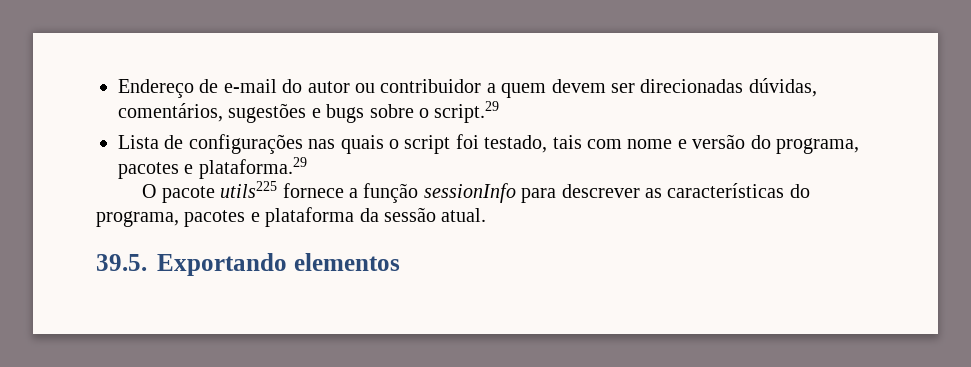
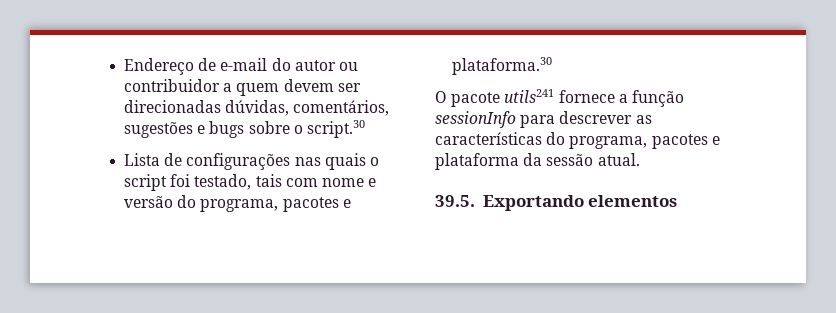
- Endereço de e-mail do autor ou contribuidor a quem devem ser direcionadas dúvidas, comentários, sugestões e bugs sobre o script.29
+ Endereço de e-mail do autor ou contribuidor a quem devem ser direcionadas dúvidas, comentários, sugestões e bugs sobre o script.30
- Lista de configurações nas quais o script foi testado, tais com nome e versão do programa, pacotes e plataforma.29
+ Lista de configurações nas quais o script foi testado, tais com nome e versão do programa, pacotes e plataforma.30
- O pacote utils225 fornece a função sessionInfo para descrever as características do programa, pacotes e plataforma da sessão atual.
+ O pacote utils241 fornece a função sessionInfo para descrever as características do programa, pacotes e plataforma da sessão atual.

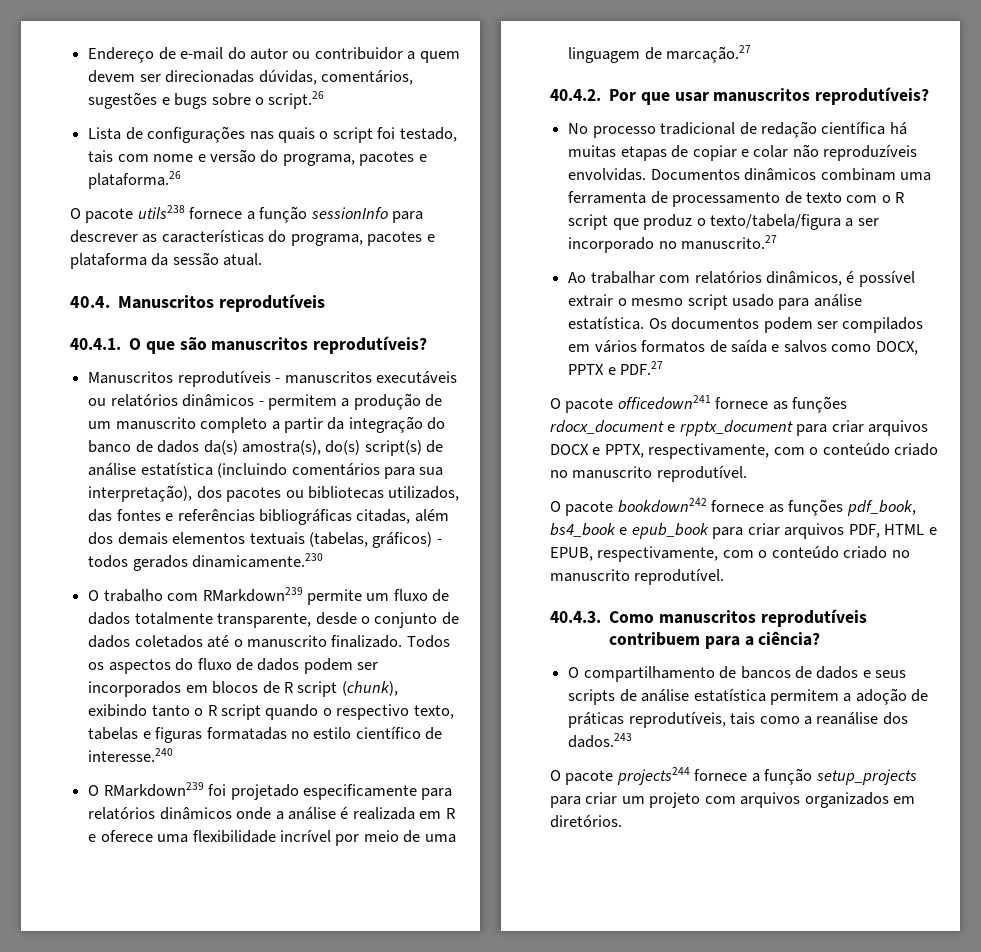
- Endereço de e-mail do autor ou contribuidor a quem devem ser direcionadas dúvidas, comentários, sugestões e bugs sobre o script.30
+ Endereço de e-mail do autor ou contribuidor a quem devem ser direcionadas dúvidas, comentários, sugestões e bugs sobre o script.26
- Lista de configurações nas quais o script foi testado, tais com nome e versão do programa, pacotes e plataforma.30
- O pacote utils241 fornece a função sessionInfo para descrever as características do programa, pacotes e plataforma da sessão atual.
+ Lista de configurações nas quais o script foi testado, tais com nome e versão do programa, pacotes e plataforma.26
+ O pacote utils238 fornece a função sessionInfo para descrever as características do programa, pacotes e plataforma da sessão atual.
- 39.5. Exportando elementos
+ 40.4. Manuscritos reprodutíveis
+ 40.4.1. O que são manuscritos reprodutíveis?
+ Manuscritos reprodutíveis - manuscritos executáveis ou relatórios dinâmicos - permitem a produção de um manuscrito completo a partir da integração do banco de dados da(s) amostra(s), do(s) script(s) de análise estatística (incluindo comentários para sua interpretação), dos pacotes ou bibliotecas utilizados, das fontes e referências bibliográficas citadas, além dos demais elementos textuais (tabelas, gráficos) - todos gerados dinamicamente.230
+ O trabalho com RMarkdown239 permite um fluxo de dados totalmente transparente, desde o conjunto de dados coletados até o manuscrito finalizado. Todos os aspectos do fluxo de dados podem ser incorporados em blocos de R script (chunk), exibindo tanto o R script quando o respectivo texto, tabelas e figuras formatadas no estilo científico de interesse.240
+ O RMarkdown239 foi projetado especificamente para relatórios dinâmicos onde a análise é realizada em R e oferece uma flexibilidade incrível por meio de uma linguagem de marcação.27
+ 40.4.2. Por que usar manuscritos reprodutíveis?
+ No processo tradicional de redação científica há muitas etapas de copiar e colar não reproduzíveis envolvidas. Documentos dinâmicos combinam uma ferramenta de processamento de texto com o R script que produz o texto/tabela/figura a ser incorporado no manuscrito.27
+ Ao trabalhar com relatórios dinâmicos, é possível extrair o mesmo script usado para análise estatística. Os documentos podem ser compilados em vários formatos de saída e salvos como DOCX, PPTX e PDF.27
+ O pacote officedown241 fornece as funções rdocx_document e rpptx_document para criar arquivos DOCX e PPTX, respectivamente, com o conteúdo criado no manuscrito reprodutível.
+ O pacote bookdown242 fornece as funções pdf_book, bs4_book e epub_book para criar arquivos PDF, HTML e EPUB, respectivamente, com o conteúdo criado no manuscrito reprodutível.
+ 40.4.3. Como manuscritos reprodutíveis contribuem para a ciência?
+ O compartilhamento de bancos de dados e seus scripts de análise estatística permitem a adoção de práticas reprodutíveis, tais como a reanálise dos dados.243
+ O pacote projects244 fornece a função setup_projects para criar um projeto com arquivos organizados em diretórios.

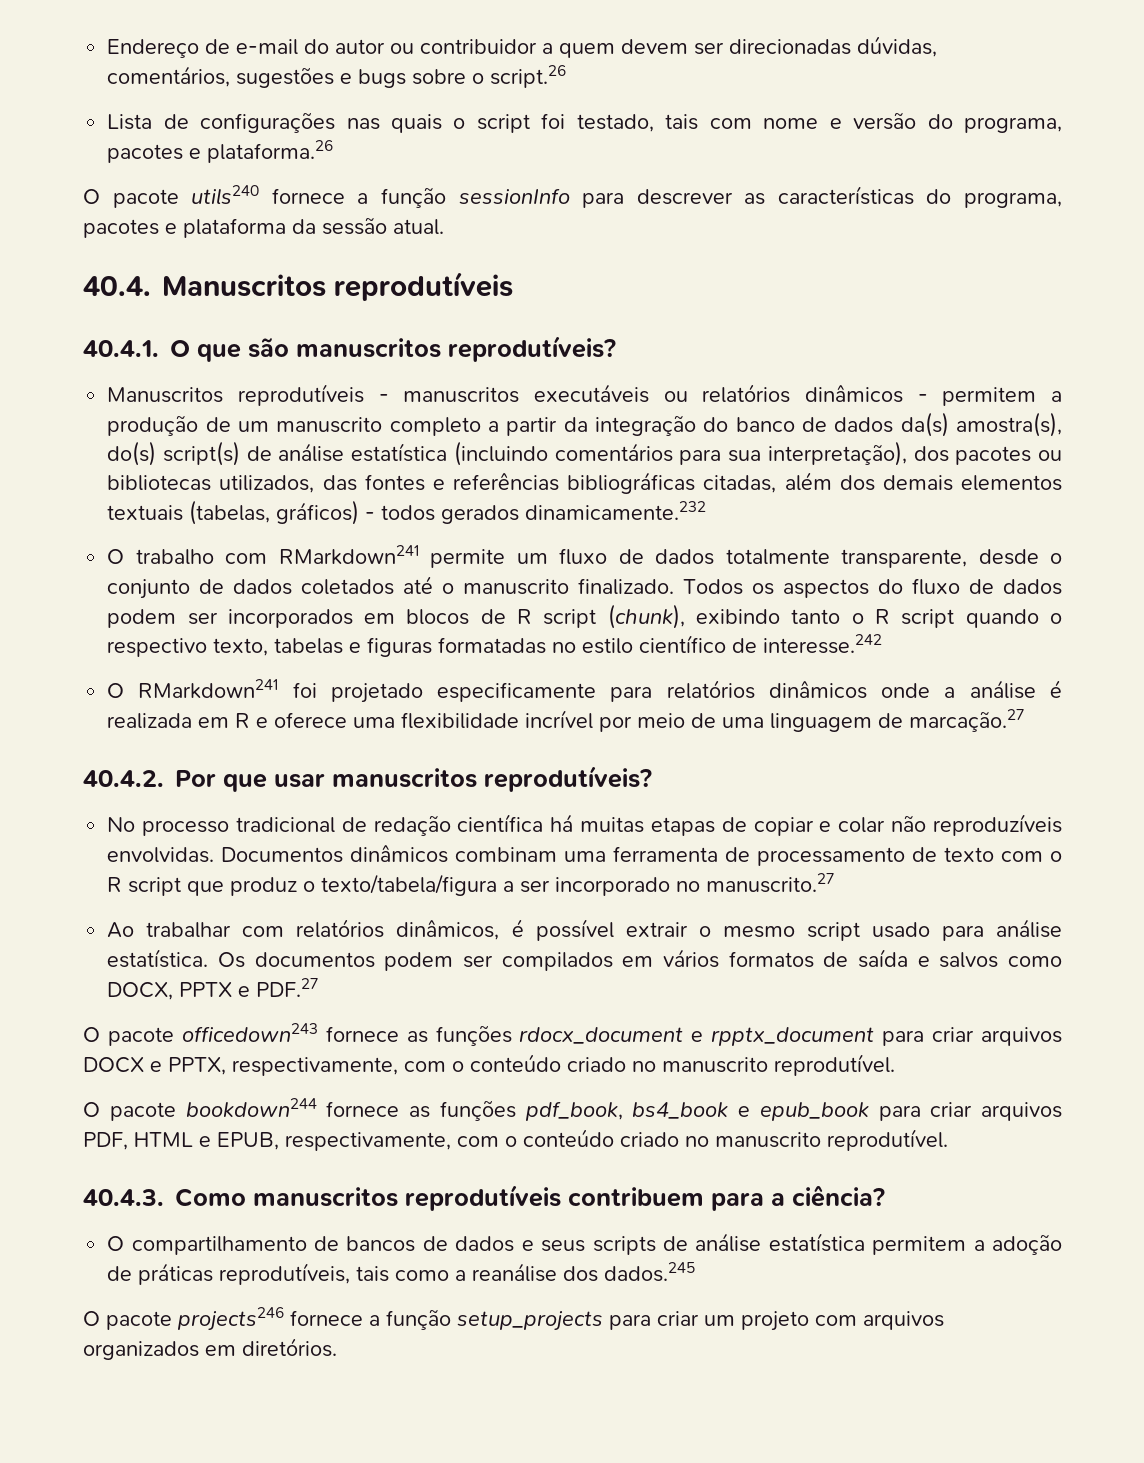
- O pacote utils238 fornece a função sessionInfo para descrever as características do programa, pacotes e plataforma da sessão atual.
+ O pacote utils240 fornece a função sessionInfo para descrever as características do programa, pacotes e plataforma da sessão atual.
- Manuscritos reprodutíveis - manuscritos executáveis ou relatórios dinâmicos - permitem a produção de um manuscrito completo a partir da integração do banco de dados da(s) amostra(s), do(s) script(s) de análise estatística (incluindo comentários para sua interpretação), dos pacotes ou bibliotecas utilizados, das fontes e referências bibliográficas citadas, além dos demais elementos textuais (tabelas, gráficos) - todos gerados dinamicamente.230
+ Manuscritos reprodutíveis - manuscritos executáveis ou relatórios dinâmicos - permitem a produção de um manuscrito completo a partir da integração do banco de dados da(s) amostra(s), do(s) script(s) de análise estatística (incluindo comentários para sua interpretação), dos pacotes ou bibliotecas utilizados, das fontes e referências bibliográficas citadas, além dos demais elementos textuais (tabelas, gráficos) - todos gerados dinamicamente.232
- O trabalho com RMarkdown239 permite um fluxo de dados totalmente transparente, desde o conjunto de dados coletados até o manuscrito finalizado.
+ O trabalho com RMarkdown241 permite um fluxo de dados totalmente transparente, desde o conjunto de dados coletados até o manuscrito finalizado.
- Todos os aspectos do fluxo de dados podem ser incorporados em blocos de R script (chunk), exibindo tanto o R script quando o respectivo texto, tabelas e figuras formatadas no estilo científico de interesse.240
- O RMarkdown239 foi projetado especificamente para relatórios dinâmicos onde a análise é realizada em R e oferece uma flexibilidade incrível por meio de uma linguagem de marcação.27
+ Todos os aspectos do fluxo de dados podem ser incorporados em blocos de R script (chunk), exibindo tanto o R script quando o respectivo texto, tabelas e figuras formatadas no estilo científico de interesse.242
+ O RMarkdown241 foi projetado especificamente para relatórios dinâmicos onde a análise é realizada em R e oferece uma flexibilidade incrível por meio de uma linguagem de marcação.27
- O pacote officedown241 fornece as funções rdocx_document e rpptx_document para criar arquivos DOCX e PPTX, respectivamente, com o conteúdo criado no manuscrito reprodutível.
+ O pacote officedown243 fornece as funções rdocx_document e rpptx_document para criar arquivos DOCX e PPTX, respectivamente, com o conteúdo criado no manuscrito reprodutível.
- O pacote bookdown242 fornece as funções pdf_book, bs4_book e epub_book para criar arquivos PDF, HTML e EPUB, respectivamente, com o conteúdo criado no manuscrito reprodutível.
+ O pacote bookdown244 fornece as funções pdf_book, bs4_book e epub_book para criar arquivos PDF, HTML e EPUB, respectivamente, com o conteúdo criado no manuscrito reprodutível.
- O compartilhamento de bancos de dados e seus scripts de análise estatística permitem a adoção de práticas reprodutíveis, tais como a reanálise dos dados.243
- O pacote projects244 fornece a função setup_projects para criar um projeto com arquivos organizados em diretórios.
+ O compartilhamento de bancos de dados e seus scripts de análise estatística permitem a adoção de práticas reprodutíveis, tais como a reanálise dos dados.245
+ O pacote projects246 fornece a função setup_projects para criar um projeto com arquivos organizados em diretórios.

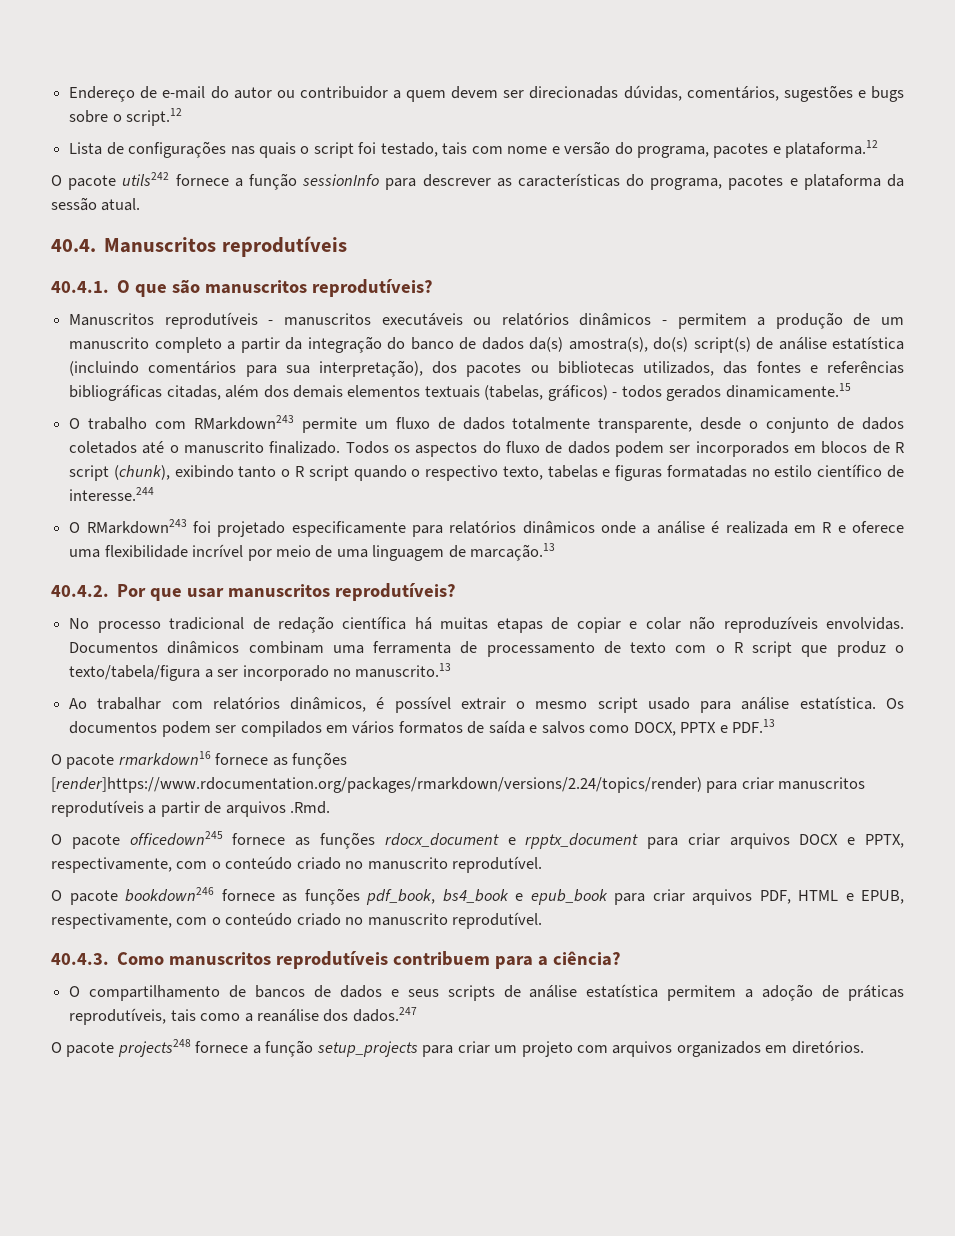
- Endereço de e-mail do autor ou contribuidor a quem devem ser direcionadas dúvidas, comentários, sugestões e bugs sobre o script.26
+ Endereço de e-mail do autor ou contribuidor a quem devem ser direcionadas dúvidas, comentários, sugestões e bugs sobre o script.12
- Lista de configurações nas quais o script foi testado, tais com nome e versão do programa, pacotes e plataforma.26
- O pacote utils240 fornece a função sessionInfo para descrever as características do programa, pacotes e plataforma da sessão atual.
+ Lista de configurações nas quais o script foi testado, tais com nome e versão do programa, pacotes e plataforma.12
+ O pacote utils242 fornece a função sessionInfo para descrever as características do programa, pacotes e plataforma da sessão atual.
- Manuscritos reprodutíveis - manuscritos executáveis ou relatórios dinâmicos - permitem a produção de um manuscrito completo a partir da integração do banco de dados da(s) amostra(s), do(s) script(s) de análise estatística (incluindo comentários para sua interpretação), dos pacotes ou bibliotecas utilizados, das fontes e referências bibliográficas citadas, além dos demais elementos textuais (tabelas, gráficos) - todos gerados dinamicamente.232
+ Manuscritos reprodutíveis - manuscritos executáveis ou relatórios dinâmicos - permitem a produção de um manuscrito completo a partir da integração do banco de dados da(s) amostra(s), do(s) script(s) de análise estatística (incluindo comentários para sua interpretação), dos pacotes ou bibliotecas utilizados, das fontes e referências bibliográficas citadas, além dos demais elementos textuais (tabelas, gráficos) - todos gerados dinamicamente.15
- O trabalho com RMarkdown241 permite um fluxo de dados totalmente transparente, desde o conjunto de dados coletados até o manuscrito finalizado.
+ O trabalho com RMarkdown243 permite um fluxo de dados totalmente transparente, desde o conjunto de dados coletados até o manuscrito finalizado.
- Todos os aspectos do fluxo de dados podem ser incorporados em blocos de R script (chunk), exibindo tanto o R script quando o respectivo texto, tabelas e figuras formatadas no estilo científico de interesse.242
- O RMarkdown241 foi projetado especificamente para relatórios dinâmicos onde a análise é realizada em R e oferece uma flexibilidade incrível por meio de uma linguagem de marcação.27
+ Todos os aspectos do fluxo de dados podem ser incorporados em blocos de R script (chunk), exibindo tanto o R script quando o respectivo texto, tabelas e figuras formatadas no estilo científico de interesse.244
+ O RMarkdown243 foi projetado especificamente para relatórios dinâmicos onde a análise é realizada em R e oferece uma flexibilidade incrível por meio de uma linguagem de marcação.13
- Documentos dinâmicos combinam uma ferramenta de processamento de texto com o R script que produz o texto/tabela/figura a ser incorporado no manuscrito.27
+ Documentos dinâmicos combinam uma ferramenta de processamento de texto com o R script que produz o texto/tabela/figura a ser incorporado no manuscrito.13
- Os documentos podem ser compilados em vários formatos de saída e salvos como DOCX, PPTX e PDF.27
- O pacote officedown243 fornece as funções rdocx_document e rpptx_document para criar arquivos DOCX e PPTX, respectivamente, com o conteúdo criado no manuscrito reprodutível.
+ Os documentos podem ser compilados em vários formatos de saída e salvos como DOCX, PPTX e PDF.13
+ O pacote rmarkdown16 fornece as funções [render]https://www.rdocumentation.org/packages/rmarkdown/versions/2.24/topics/render) para criar manuscritos reprodutíveis a partir de arquivos .Rmd.
+ O pacote officedown245 fornece as funções rdocx_document e rpptx_document para criar arquivos DOCX e PPTX, respectivamente, com o conteúdo criado no manuscrito reprodutível.
- O pacote bookdown244 fornece as funções pdf_book, bs4_book e epub_book para criar arquivos PDF, HTML e EPUB, respectivamente, com o conteúdo criado no manuscrito reprodutível.
+ O pacote bookdown246 fornece as funções pdf_book, bs4_book e epub_book para criar arquivos PDF, HTML e EPUB, respectivamente, com o conteúdo criado no manuscrito reprodutível.
- O compartilhamento de bancos de dados e seus scripts de análise estatística permitem a adoção de práticas reprodutíveis, tais como a reanálise dos dados.245
- O pacote projects246 fornece a função setup_projects para criar um projeto com arquivos organizados em diretórios.
+ O compartilhamento de bancos de dados e seus scripts de análise estatística permitem a adoção de práticas reprodutíveis, tais como a reanálise dos dados.247
+ O pacote projects248 fornece a função setup_projects para criar um projeto com arquivos organizados em diretórios.

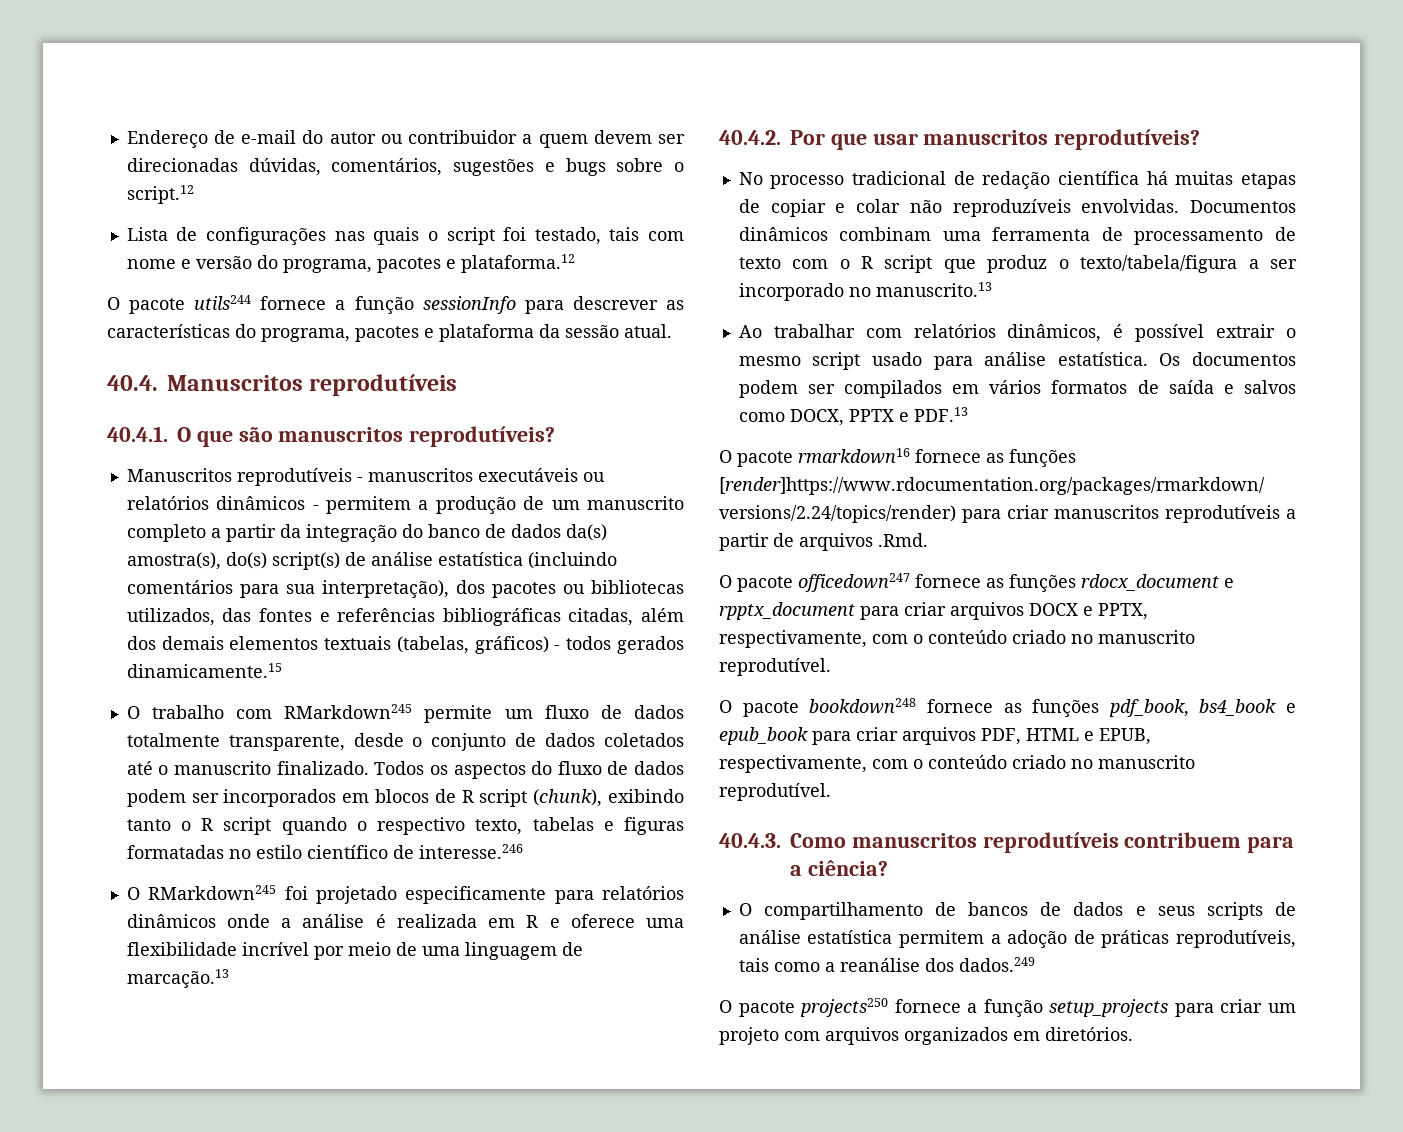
- O pacote utils242 fornece a função sessionInfo para descrever as características do programa, pacotes e plataforma da sessão atual.
+ O pacote utils244 fornece a função sessionInfo para descrever as características do programa, pacotes e plataforma da sessão atual.
- O trabalho com RMarkdown243 permite um fluxo de dados totalmente transparente, desde o conjunto de dados coletados até o manuscrito finalizado.
+ O trabalho com RMarkdown245 permite um fluxo de dados totalmente transparente, desde o conjunto de dados coletados até o manuscrito finalizado.
- Todos os aspectos do fluxo de dados podem ser incorporados em blocos de R script (chunk), exibindo tanto o R script quando o respectivo texto, tabelas e figuras formatadas no estilo científico de interesse.244
- O RMarkdown243 foi projetado especificamente para relatórios dinâmicos onde a análise é realizada em R e oferece uma flexibilidade incrível por meio de uma linguagem de marcação.13
+ Todos os aspectos do fluxo de dados podem ser incorporados em blocos de R script (chunk), exibindo tanto o R script quando o respectivo texto, tabelas e figuras formatadas no estilo científico de interesse.246
+ O RMarkdown245 foi projetado especificamente para relatórios dinâmicos onde a análise é realizada em R e oferece uma flexibilidade incrível por meio de uma linguagem de marcação.13
- O pacote officedown245 fornece as funções rdocx_document e rpptx_document para criar arquivos DOCX e PPTX, respectivamente, com o conteúdo criado no manuscrito reprodutível.
+ O pacote officedown247 fornece as funções rdocx_document e rpptx_document para criar arquivos DOCX e PPTX, respectivamente, com o conteúdo criado no manuscrito reprodutível.
- O pacote bookdown246 fornece as funções pdf_book, bs4_book e epub_book para criar arquivos PDF, HTML e EPUB, respectivamente, com o conteúdo criado no manuscrito reprodutível.
+ O pacote bookdown248 fornece as funções pdf_book, bs4_book e epub_book para criar arquivos PDF, HTML e EPUB, respectivamente, com o conteúdo criado no manuscrito reprodutível.
- O compartilhamento de bancos de dados e seus scripts de análise estatística permitem a adoção de práticas reprodutíveis, tais como a reanálise dos dados.247
- O pacote projects248 fornece a função setup_projects para criar um projeto com arquivos organizados em diretórios.
+ O compartilhamento de bancos de dados e seus scripts de análise estatística permitem a adoção de práticas reprodutíveis, tais como a reanálise dos dados.249
+ O pacote projects250 fornece a função setup_projects para criar um projeto com arquivos organizados em diretórios.

